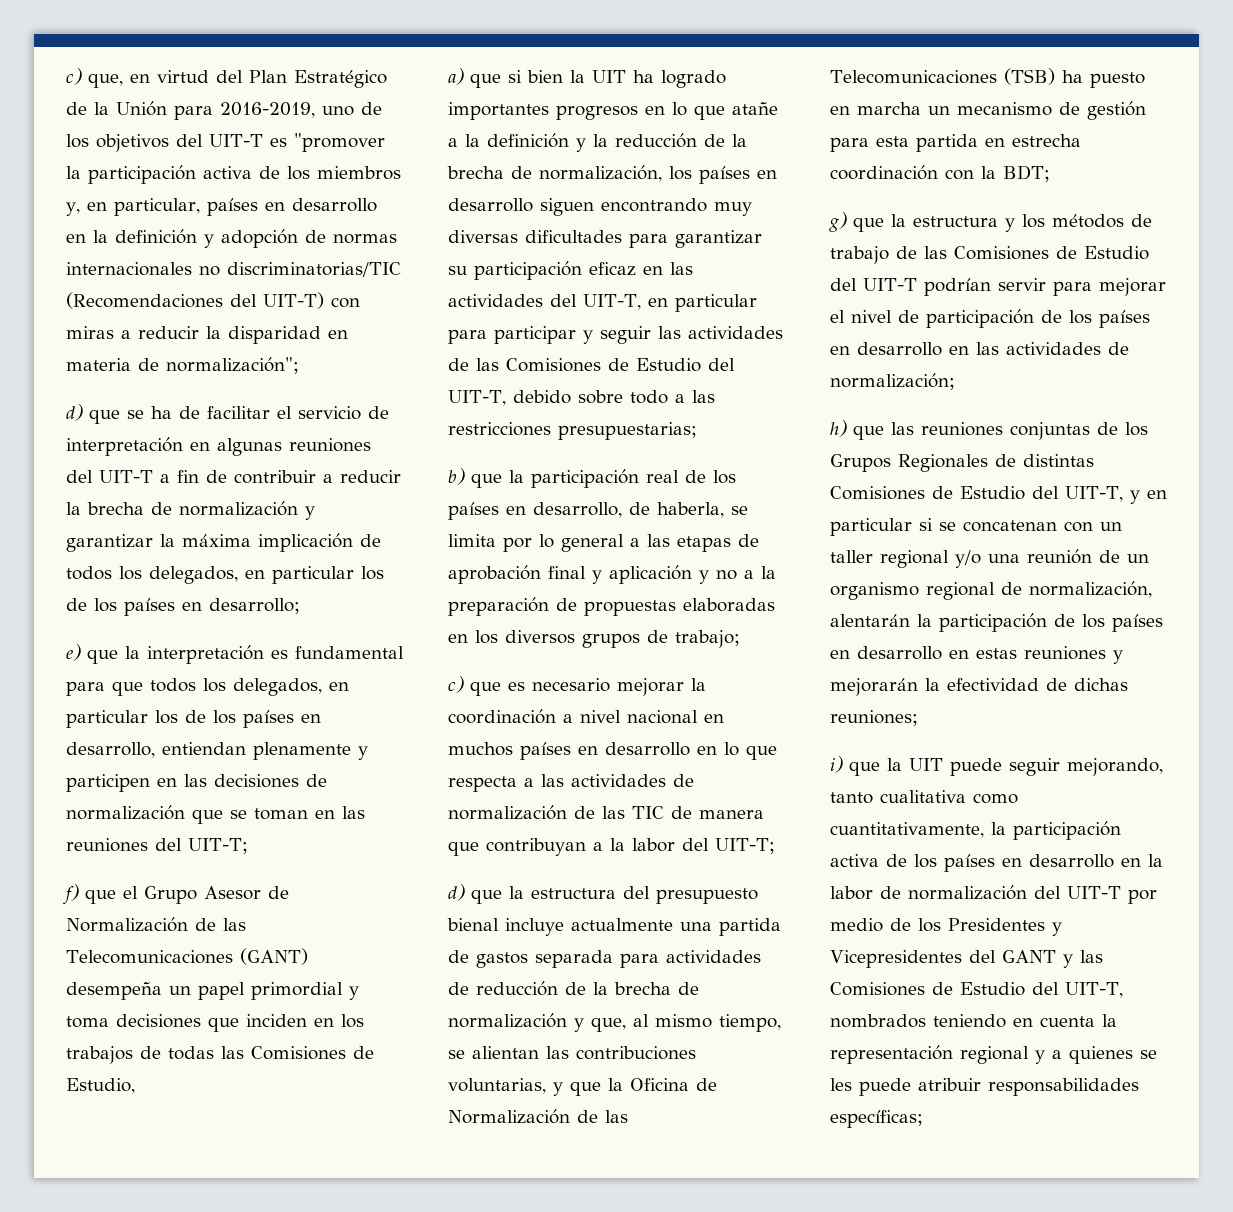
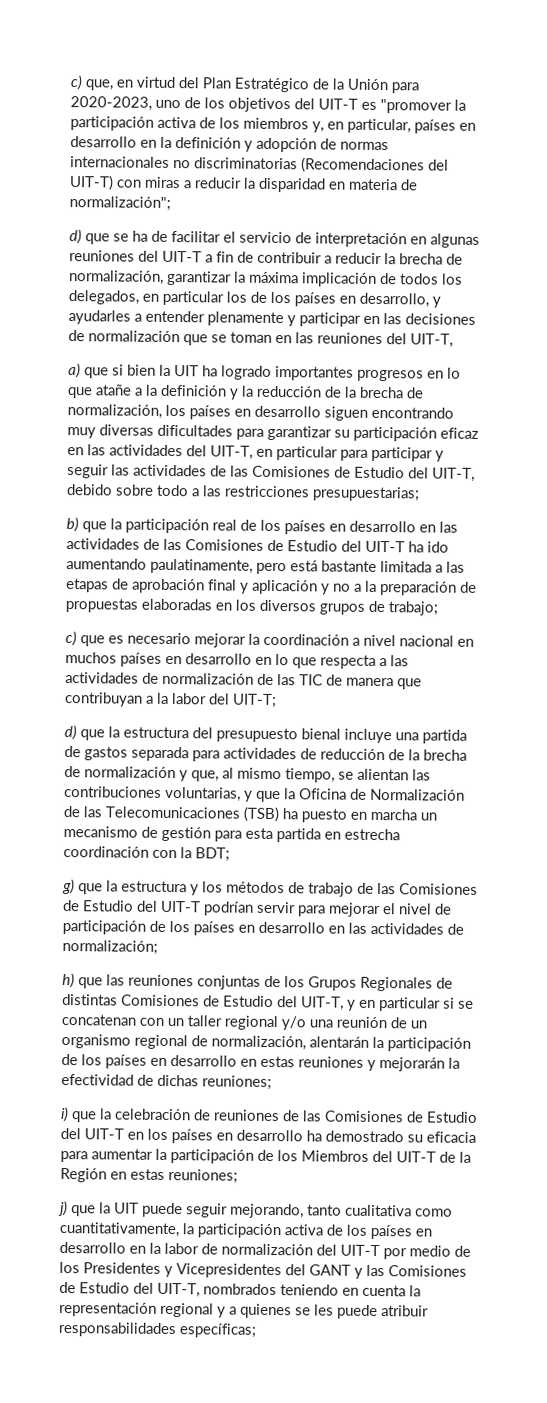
- c) que, en virtud del Plan Estratégico de la Unión para 2016-2019, uno de los objetivos del UIT-T es "promover la participación activa de los miembros y, en particular, países en desarrollo en la definición y adopción de normas internacionales no discriminatorias/TIC (Recomendaciones del UIT-T) con miras a reducir la disparidad en materia de normalización";
+ c) que, en virtud del Plan Estratégico de la Unión para 2020-2023, uno de los objetivos del UIT-T es "promover la participación activa de los miembros y, en particular, países en desarrollo en la definición y adopción de normas internacionales no discriminatorias (Recomendaciones del UIT-T) con miras a reducir la disparidad en materia de normalización";
- d) que se ha de facilitar el servicio de interpretación en algunas reuniones del UIT-T a fin de contribuir a reducir la brecha de normalización y garantizar la máxima implicación de todos los delegados, en particular los de los países en desarrollo;
- e) que la interpretación es fundamental para que todos los delegados, en particular los de los países en desarrollo, entiendan plenamente y participen en las decisiones de normalización que se toman en las reuniones del UIT-T;
- f) que el Grupo Asesor de Normalización de las Telecomunicaciones (GANT) desempeña un papel primordial y toma decisiones que inciden en los trabajos de todas las Comisiones de Estudio,
+ d) que se ha de facilitar el servicio de interpretación en algunas reuniones del UIT-T a fin de contribuir a reducir la brecha de normalización, garantizar la máxima implicación de todos los delegados, en particular los de los países en desarrollo, y ayudarles a entender plenamente y participar en las decisiones de normalización que se toman en las reuniones del UIT-T,
- b) que la participación real de los países en desarrollo, de haberla, se limita por lo general a las etapas de aprobación final y aplicación y no a la preparación de propuestas elaboradas en los diversos grupos de trabajo;
+ b) que la participación real de los países en desarrollo en las actividades de las Comisiones de Estudio del UIT-T ha ido aumentando paulatinamente, pero está bastante limitada a las etapas de aprobación final y aplicación y no a la preparación de propuestas elaboradas en los diversos grupos de trabajo;
- d) que la estructura del presupuesto bienal incluye actualmente una partida de gastos separada para actividades de reducción de la brecha de normalización y que, al mismo tiempo, se alientan las contribuciones voluntarias, y que la Oficina de Normalización de las Telecomunicaciones (TSB) ha puesto en marcha un mecanismo de gestión para esta partida en estrecha coordinación con la BDT;
+ d) que la estructura del presupuesto bienal incluye una partida de gastos separada para actividades de reducción de la brecha de normalización y que, al mismo tiempo, se alientan las contribuciones voluntarias, y que la Oficina de Normalización de las Telecomunicaciones (TSB) ha puesto en marcha un mecanismo de gestión para esta partida en estrecha coordinación con la BDT;
- i) que la UIT puede seguir mejorando, tanto cualitativa como cuantitativamente, la participación activa de los países en desarrollo en la labor de normalización del UIT-T por medio de los Presidentes y Vicepresidentes del GANT y las Comisiones de Estudio del UIT-T, nombrados teniendo en cuenta la representación regional y a quienes se les puede atribuir responsabilidades específicas;
+ i) que la celebración de reuniones de las Comisiones de Estudio del UIT-T en los países en desarrollo ha demostrado su eficacia para aumentar la participación de los Miembros del UIT-T de la Región en estas reuniones;
+ j) que la UIT puede seguir mejorando, tanto cualitativa como cuantitativamente, la participación activa de los países en desarrollo en la labor de normalización del UIT-T por medio de los Presidentes y Vicepresidentes del GANT y las Comisiones de Estudio del UIT-T, nombrados teniendo en cuenta la representación regional y a quienes se les puede atribuir responsabilidades específicas;

